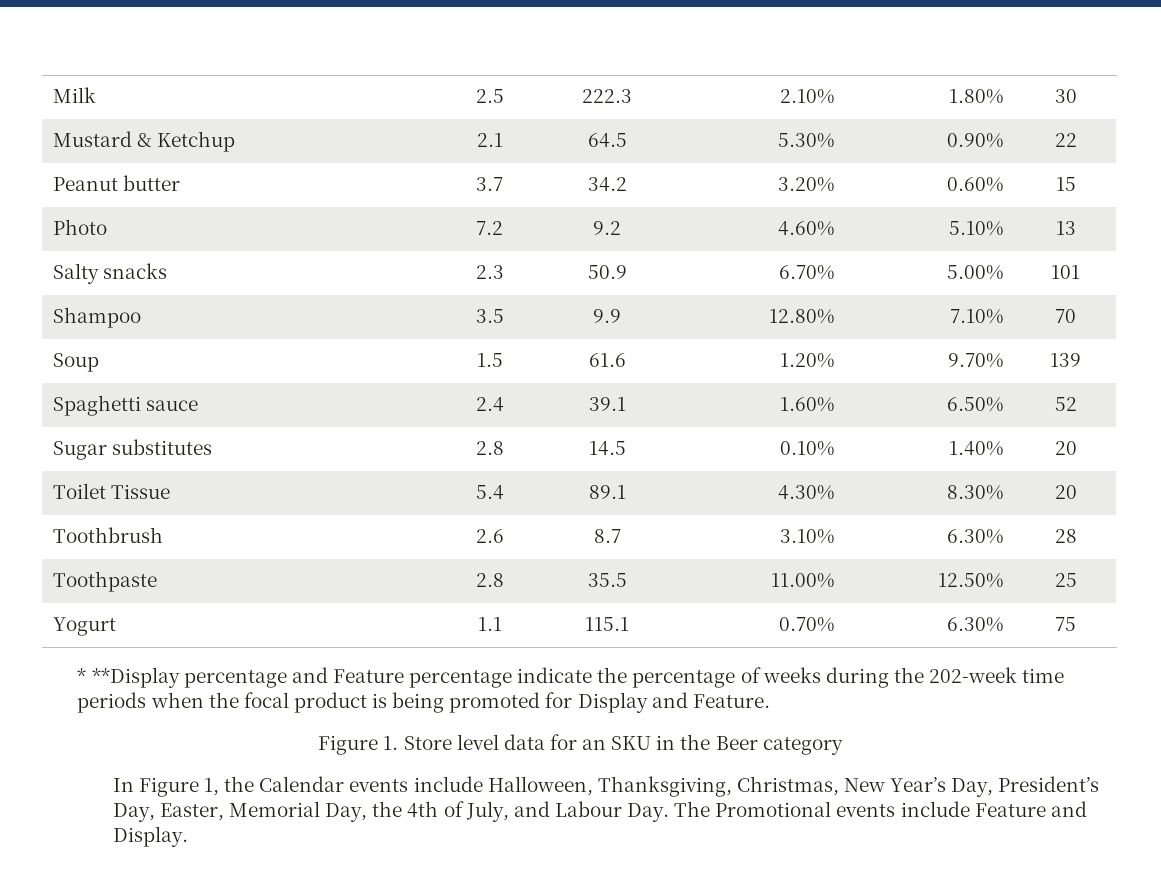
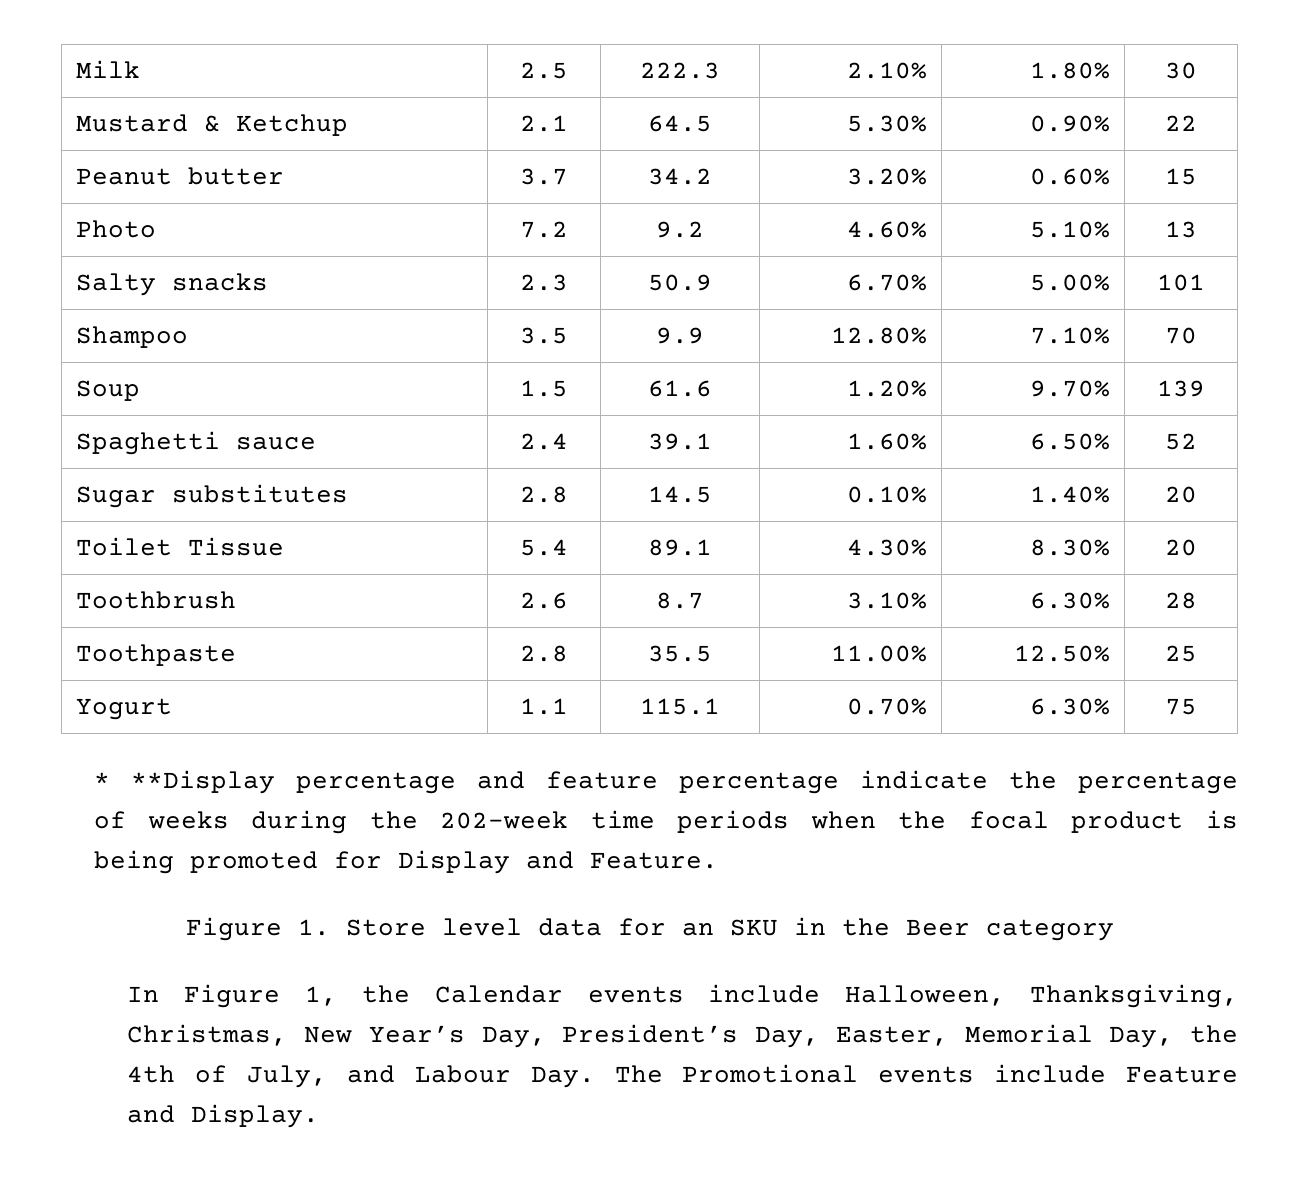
- * **Display percentage and Feature percentage indicate the percentage of weeks during the 202-week time periods when the focal product is being promoted for Display and Feature.
+ * **Display percentage and feature percentage indicate the percentage of weeks during the 202-week time periods when the focal product is being promoted for Display and Feature.

